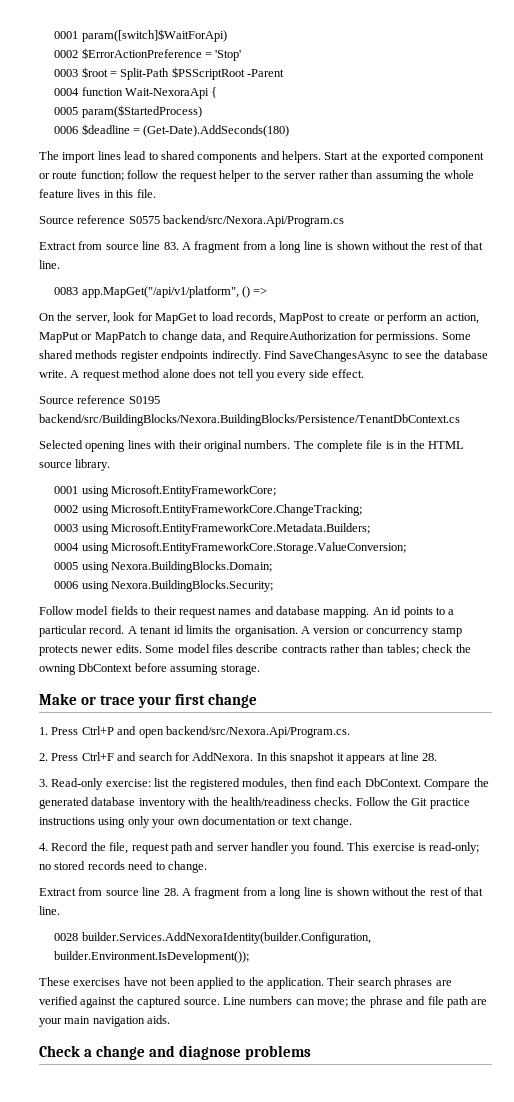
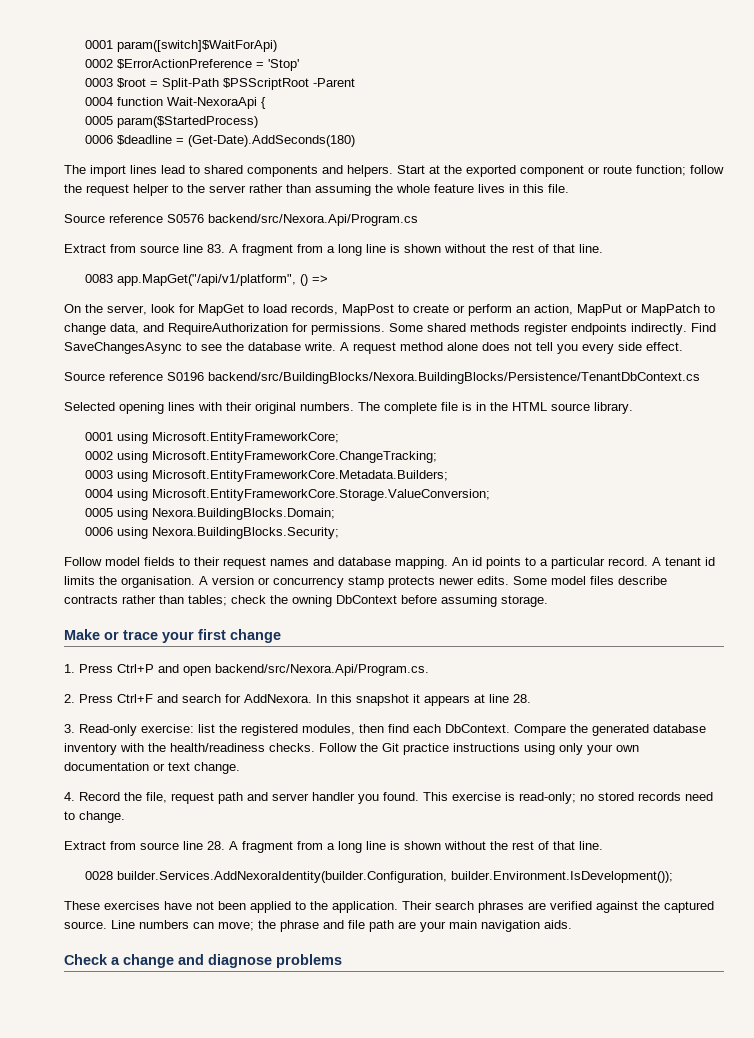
- Source reference S0575 backend/src/Nexora.Api/Program.cs
+ Source reference S0576 backend/src/Nexora.Api/Program.cs
- Source reference S0195 backend/src/BuildingBlocks/Nexora.BuildingBlocks/Persistence/TenantDbContext.cs
+ Source reference S0196 backend/src/BuildingBlocks/Nexora.BuildingBlocks/Persistence/TenantDbContext.cs

